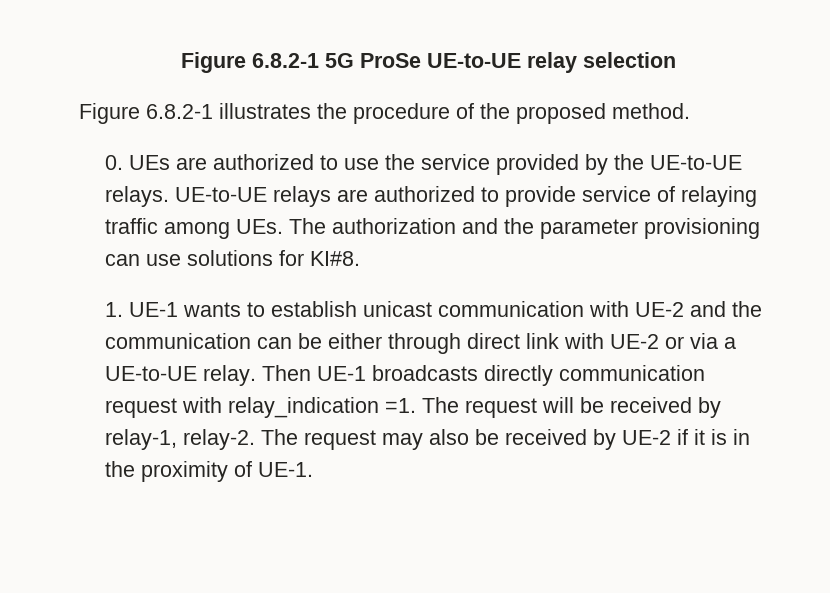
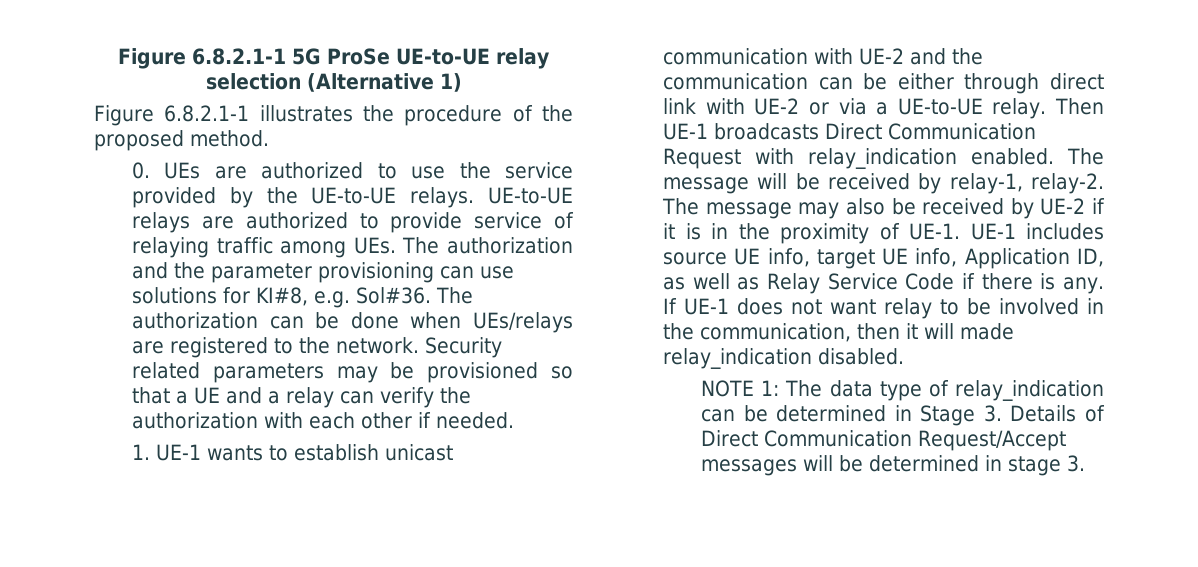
- Figure 6.8.2-1 5G ProSe UE-to-UE relay selection
- Figure 6.8.2-1 illustrates the procedure of the proposed method.
+ Figure 6.8.2.1-1 5G ProSe UE-to-UE relay selection (Alternative 1)
+ Figure 6.8.2.1-1 illustrates the procedure of the proposed method.
- UE-to-UE relays are authorized to provide service of relaying traffic among UEs. The authorization and the parameter provisioning can use solutions for KI#8.
+ UE-to-UE relays are authorized to provide service of relaying traffic among UEs. The authorization and the parameter provisioning can use solutions for KI#8, e.g. Sol#36. The authorization can be done when UEs/relays are registered to the network. Security related parameters may be provisioned so that a UE and a relay can verify the authorization with each other if needed.
- Then UE-1 broadcasts directly communication request with relay_indication =1. The request will be received by relay-1, relay-2.
+ Then UE-1 broadcasts Direct Communication Request with relay_indication enabled. The message will be received by relay-1, relay-2.
- The request may also be received by UE-2 if it is in the proximity of UE-1.
+ The message may also be received by UE-2 if it is in the proximity of UE-1.
+ UE-1 includes source UE info, target UE info, Application ID, as well as Relay Service Code if there is any. If UE-1 does not want relay to be involved in the communication, then it will made relay_indication disabled.
+ NOTE 1: The data type of relay_indication can be determined in Stage 3. Details of Direct Communication Request/Accept messages will be determined in stage 3.

